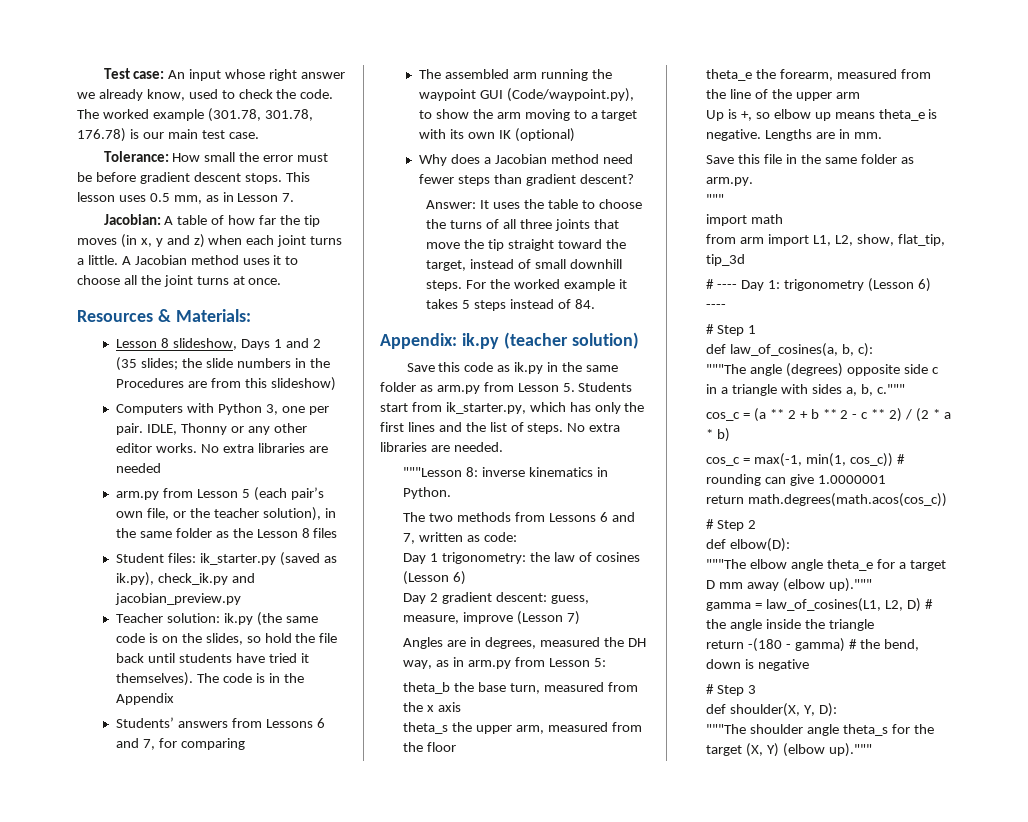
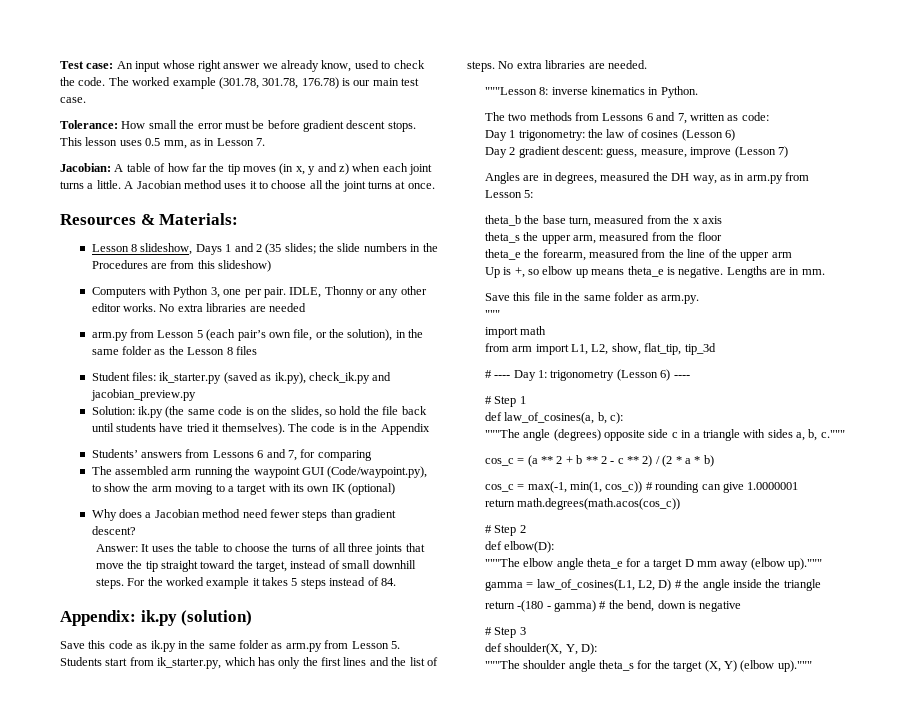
- arm.py from Lesson 5 (each pair’s own file, or the teacher solution), in the same folder as the Lesson 8 files
+ arm.py from Lesson 5 (each pair’s own file, or the solution), in the same folder as the Lesson 8 files
- Teacher solution: ik.py (the same code is on the slides, so hold the file back until students have tried it themselves).
+ Solution: ik.py (the same code is on the slides, so hold the file back until students have tried it themselves).
- Appendix: ik.py (teacher solution)
+ Appendix: ik.py (solution)

